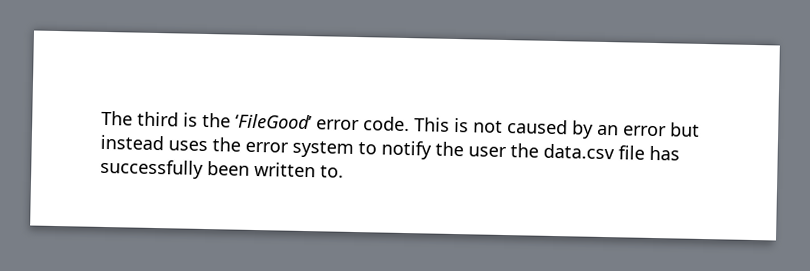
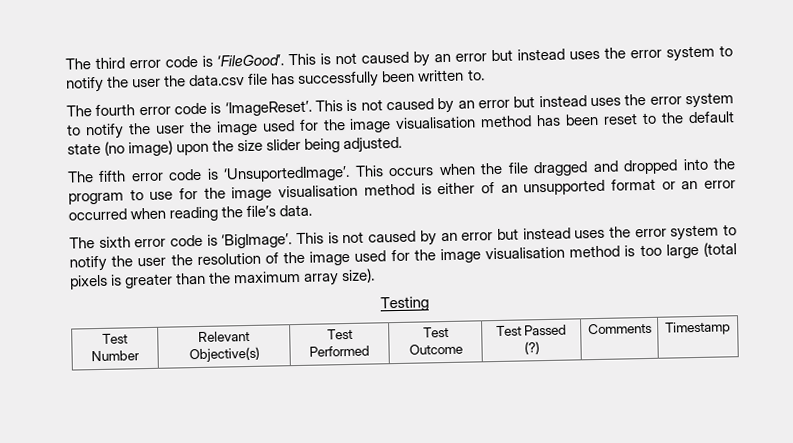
- The third is the ‘FileGood’ error code.
+ The third error code is ‘FileGood’.
+ The fourth error code is ‘ImageReset’. This is not caused by an error but instead uses the error system to notify the user the image used for the image visualisation method has been reset to the default state (no image) upon the size slider being adjusted.
+ The fifth error code is ‘UnsuportedImage’. This occurs when the file dragged and dropped into the program to use for the image visualisation method is either of an unsupported format or an error occurred when reading the file’s data.
+ The sixth error code is ‘BigImage’. This is not caused by an error but instead uses the error system to notify the user the resolution of the image used for the image visualisation method is too large (total pixels is greater than the maximum array size).
+ Testing
+ Test Number | Relevant Objective(s) | Test Performed | Test Outcome | Test Passed (?) | Comments | Timestamp

